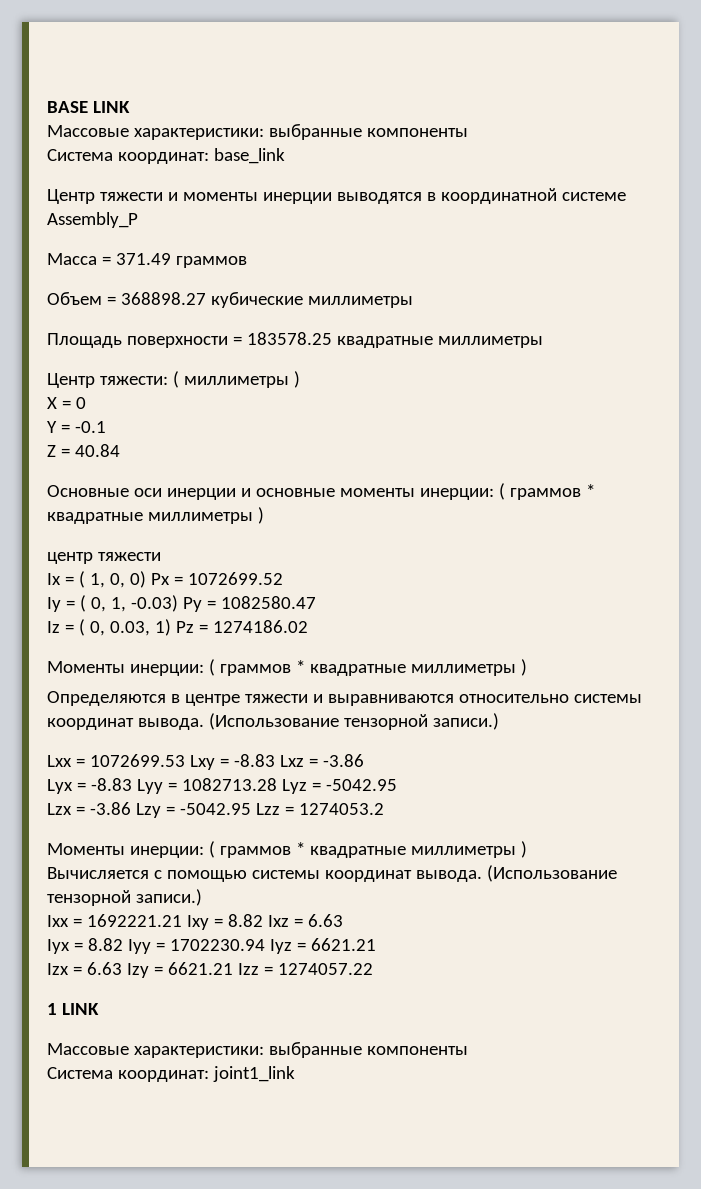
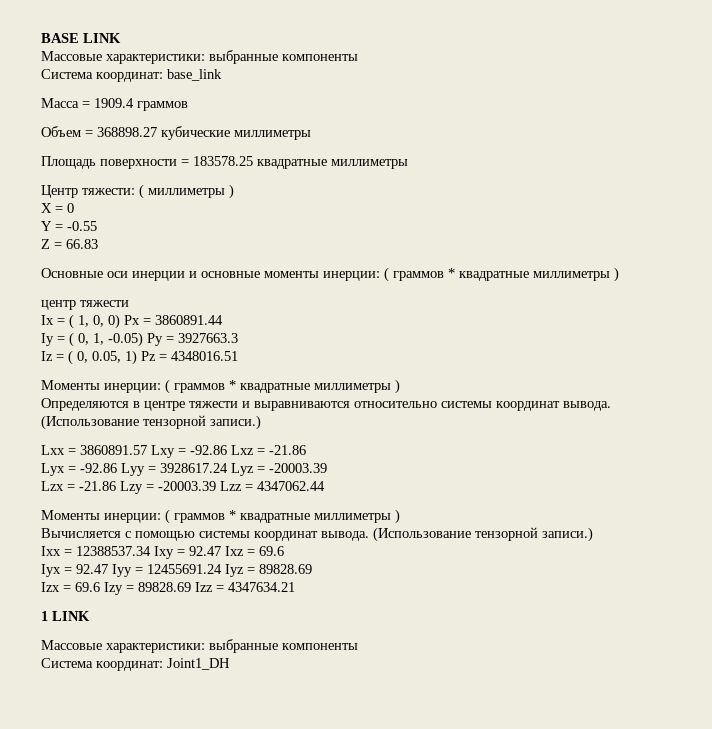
- Центр тяжести и моменты инерции выводятся в координатной системе Assembly_P
- Масса = 371.49 граммов
+ Масса = 1909.4 граммов
- Y = -0.1
+ Y = -0.55
- Z = 40.84
+ Z = 66.83
- Ix = ( 1, 0, 0) Px = 1072699.52
+ Ix = ( 1, 0, 0) Px = 3860891.44
- Iy = ( 0, 1, -0.03) Py = 1082580.47
+ Iy = ( 0, 1, -0.05) Py = 3927663.3
- Iz = ( 0, 0.03, 1) Pz = 1274186.02
+ Iz = ( 0, 0.05, 1) Pz = 4348016.51
- Lxx = 1072699.53 Lxy = -8.83 Lxz = -3.86
+ Lxx = 3860891.57 Lxy = -92.86 Lxz = -21.86
- Lyx = -8.83 Lyy = 1082713.28 Lyz = -5042.95
+ Lyx = -92.86 Lyy = 3928617.24 Lyz = -20003.39
- Lzx = -3.86 Lzy = -5042.95 Lzz = 1274053.2
+ Lzx = -21.86 Lzy = -20003.39 Lzz = 4347062.44
- Ixx = 1692221.21 Ixy = 8.82 Ixz = 6.63
+ Ixx = 12388537.34 Ixy = 92.47 Ixz = 69.6
- Iyx = 8.82 Iyy = 1702230.94 Iyz = 6621.21
+ Iyx = 92.47 Iyy = 12455691.24 Iyz = 89828.69
- Izx = 6.63 Izy = 6621.21 Izz = 1274057.22
+ Izx = 69.6 Izy = 89828.69 Izz = 4347634.21
- Система координат: joint1_link
+ Система координат: Joint1_DH

